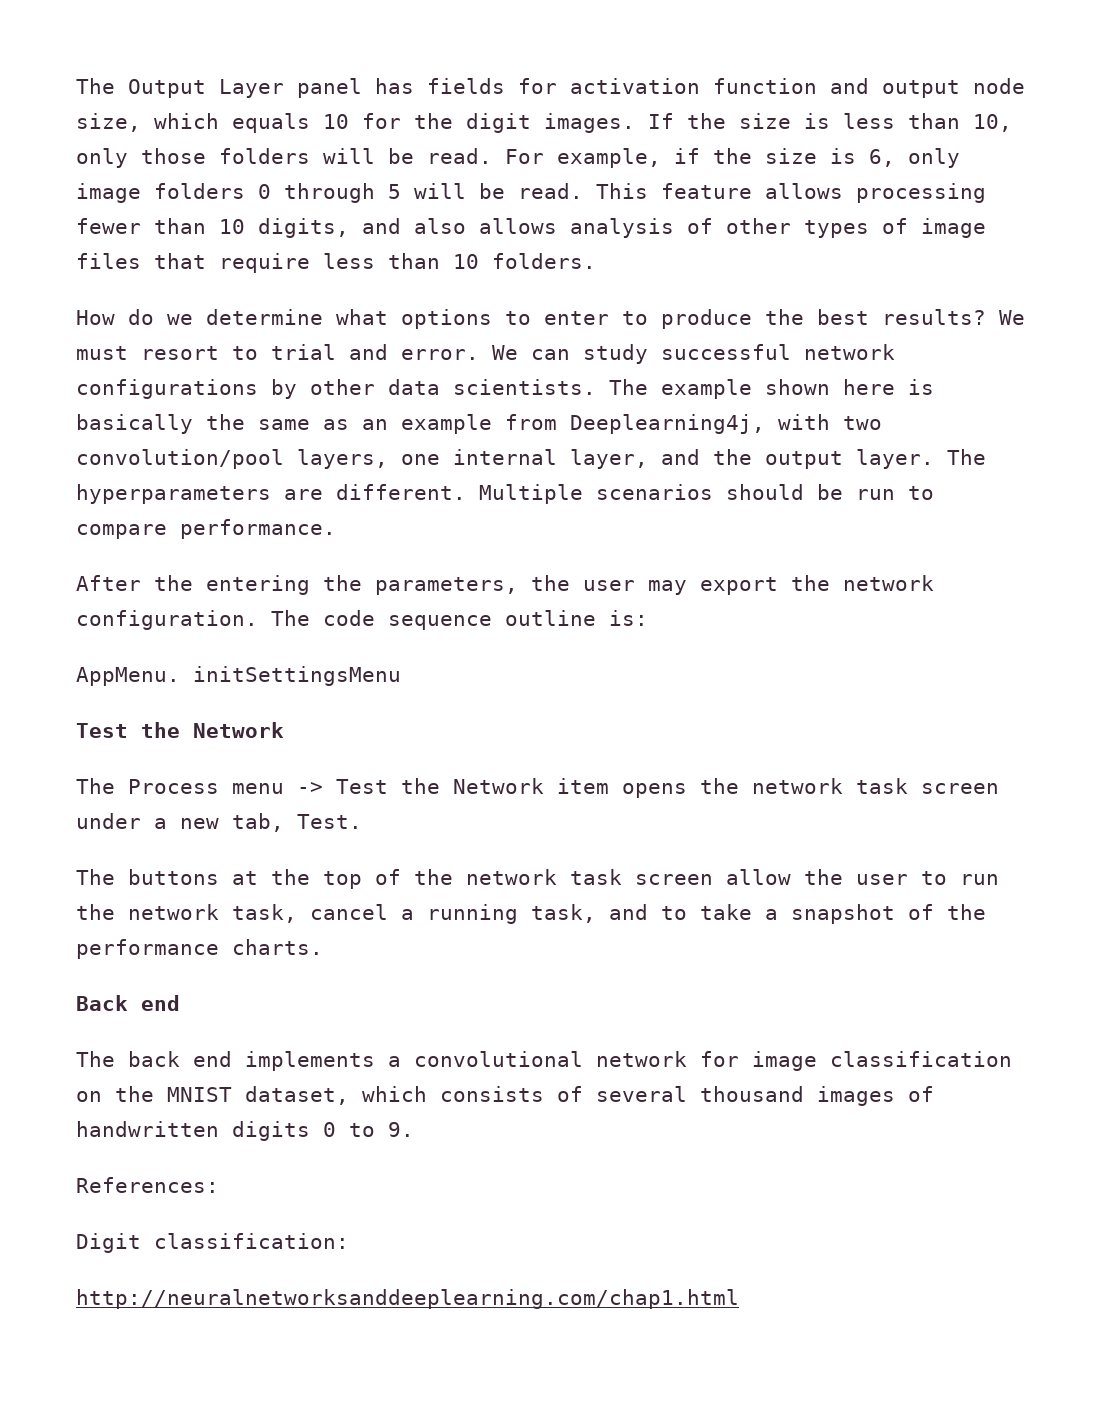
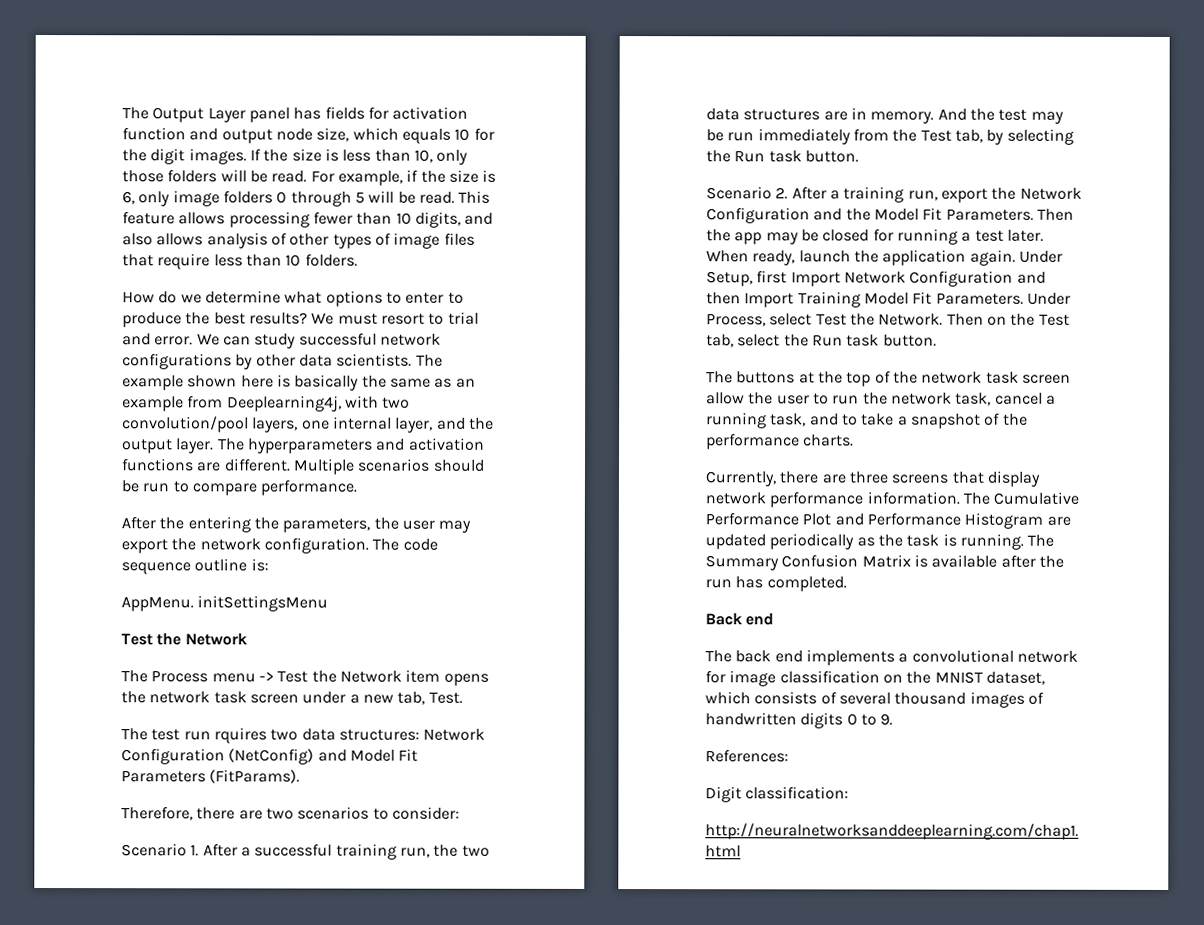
- The hyperparameters are different.
+ The hyperparameters and activation functions are different.
+ The test run rquires two data structures: Network Configuration (NetConfig) and Model Fit Parameters (FitParams).
+ Therefore, there are two scenarios to consider:
+ Scenario 1. After a successful training run, the two data structures are in memory. And the test may be run immediately from the Test tab, by selecting the Run task button.
+ Scenario 2. After a training run, export the Network Configuration and the Model Fit Parameters. Then the app may be closed for running a test later. When ready, launch the application again. Under Setup, first Import Network Configuration and then Import Training Model Fit Parameters. Under Process, select Test the Network. Then on the Test tab, select the Run task button.
+ Currently, there are three screens that display network performance information. The Cumulative Performance Plot and Performance Histogram are updated periodically as the task is running. The Summary Confusion Matrix is available after the run has completed.

